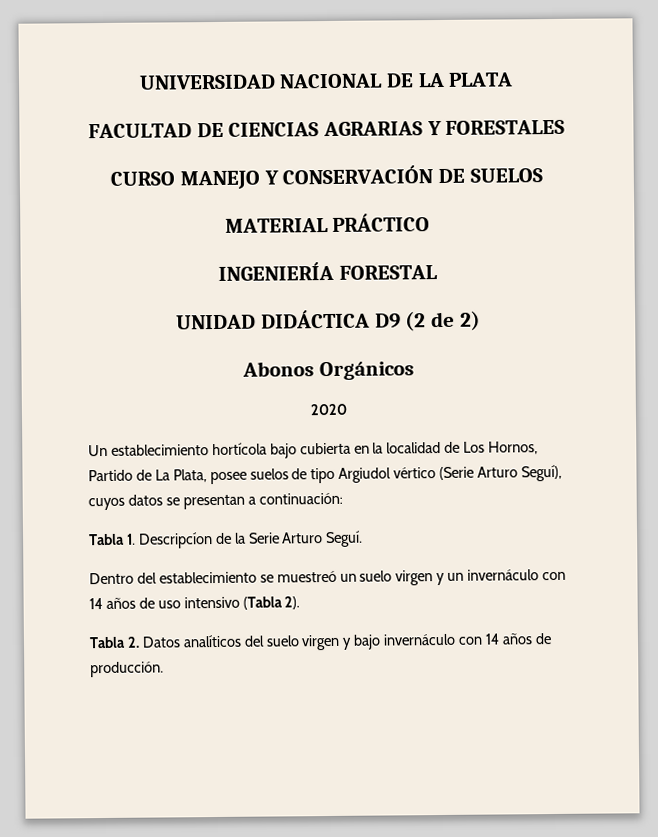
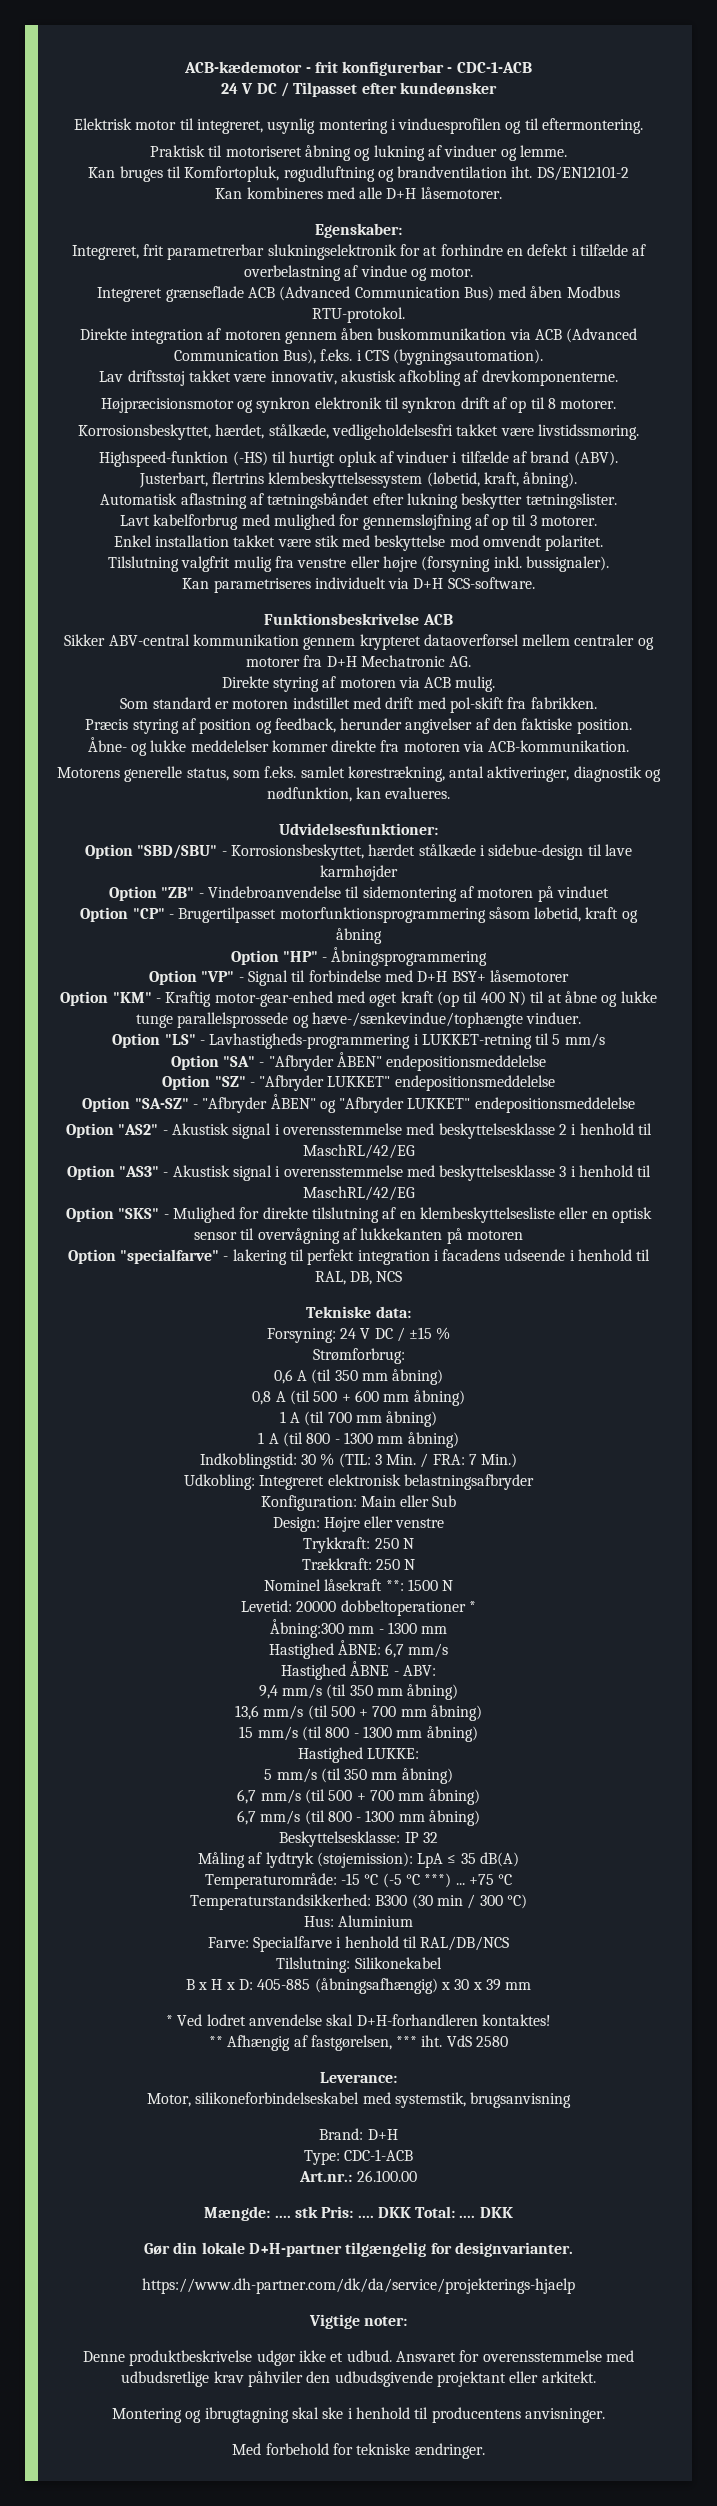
- UNIVERSIDAD NACIONAL DE LA PLATA
- FACULTAD DE CIENCIAS AGRARIAS Y FORESTALES
- CURSO MANEJO Y CONSERVACIÓN DE SUELOS
- MATERIAL PRÁCTICO
- INGENIERÍA FORESTAL
- UNIDAD DIDÁCTICA D9 (2 de 2)
- Abonos Orgánicos
- 2020
- Un establecimiento hortícola bajo cubierta en la localidad de Los Hornos, Partido de La Plata, posee suelos de tipo Argiudol vértico (Serie Arturo Seguí), cuyos datos se presentan a continuación:
- Tabla 1. Descripcíon de la Serie Arturo Seguí.
- Dentro del establecimiento se muestreó un suelo virgen y un invernáculo con 14 años de uso intensivo (Tabla 2).
- Tabla 2. Datos analíticos del suelo virgen y bajo invernáculo con 14 años de producción.
+ ACB-kædemotor - frit konfigurerbar - CDC-1-ACB
+ 24 V DC / Tilpasset efter kundeønsker
+ Elektrisk motor til integreret, usynlig montering i vinduesprofilen og til eftermontering.
+ Praktisk til motoriseret åbning og lukning af vinduer og lemme.
+ Kan bruges til Komfortopluk, røgudluftning og brandventilation iht. DS/EN12101-2
+ Kan kombineres med alle D+H låsemotorer.
+ Egenskaber:
+ Integreret, frit parametrerbar slukningselektronik for at forhindre en defekt i tilfælde af overbelastning af vindue og motor.
+ Integreret grænseflade ACB (Advanced Communication Bus) med åben Modbus RTU-protokol.
+ Direkte integration af motoren gennem åben buskommunikation via ACB (Advanced Communication Bus), f.eks. i CTS (bygningsautomation).
+ Lav driftsstøj takket være innovativ, akustisk afkobling af drevkomponenterne.
+ Højpræcisionsmotor og synkron elektronik til synkron drift af op til 8 motorer.
+ Korrosionsbeskyttet, hærdet, stålkæde, vedligeholdelsesfri takket være livstidssmøring.
+ Highspeed-funktion (-HS) til hurtigt opluk af vinduer i tilfælde af brand (ABV).
+ Justerbart, flertrins klembeskyttelsessystem (løbetid, kraft, åbning).
+ Automatisk aflastning af tætningsbåndet efter lukning beskytter tætningslister.
+ Lavt kabelforbrug med mulighed for gennemsløjfning af op til 3 motorer.
+ Enkel installation takket være stik med beskyttelse mod omvendt polaritet.
+ Tilslutning valgfrit mulig fra venstre eller højre (forsyning inkl. bussignaler).
+ Kan parametriseres individuelt via D+H SCS-software.
+ Funktionsbeskrivelse ACB
+ Sikker ABV-central kommunikation gennem krypteret dataoverførsel mellem centraler og motorer fra D+H Mechatronic AG.
+ Direkte styring af motoren via ACB mulig.
+ Som standard er motoren indstillet med drift med pol-skift fra fabrikken.
+ Præcis styring af position og feedback, herunder angivelser af den faktiske position.
+ Åbne- og lukke meddelelser kommer direkte fra motoren via ACB-kommunikation.
+ Motorens generelle status, som f.eks. samlet kørestrækning, antal aktiveringer, diagnostik og nødfunktion, kan evalueres.
+ Udvidelsesfunktioner:
+ Option "SBD/SBU" - Korrosionsbeskyttet, hærdet stålkæde i sidebue-design til lave karmhøjder
+ Option "ZB" - Vindebroanvendelse til sidemontering af motoren på vinduet
+ Option "CP" - Brugertilpasset motorfunktionsprogrammering såsom løbetid, kraft og åbning
+ Option "HP" - Åbningsprogrammering
+ Option "VP" - Signal til forbindelse med D+H BSY+ låsemotorer
+ Option "KM" - Kraftig motor-gear-enhed med øget kraft (op til 400 N) til at åbne og lukke tunge parallelsprossede og hæve-/sænkevindue/tophængte vinduer.
+ Option "LS" - Lavhastigheds-programmering i LUKKET-retning til 5 mm/s
+ Option "SA" - "Afbryder ÅBEN" endepositionsmeddelelse
+ Option "SZ" - "Afbryder LUKKET" endepositionsmeddelelse
+ Option "SA-SZ" - "Afbryder ÅBEN" og "Afbryder LUKKET" endepositionsmeddelelse
+ Option "AS2" - Akustisk signal i overensstemmelse med beskyttelsesklasse 2 i henhold til MaschRL/42/EG
+ Option "AS3" - Akustisk signal i overensstemmelse med beskyttelsesklasse 3 i henhold til MaschRL/42/EG
+ Option "SKS" - Mulighed for direkte tilslutning af en klembeskyttelsesliste eller en optisk sensor til overvågning af lukkekanten på motoren
+ Option "specialfarve" - lakering til perfekt integration i facadens udseende i henhold til RAL, DB, NCS
+ Tekniske data:
+ Forsyning: 24 V DC / ±15 %
+ Strømforbrug:
+ 0,6 A (til 350 mm åbning)
+ 0,8 A (til 500 + 600 mm åbning)
+ 1 A (til 700 mm åbning)
+ 1 A (til 800 - 1300 mm åbning)
+ Indkoblingstid: 30 % (TIL: 3 Min. / FRA: 7 Min.)
+ Udkobling: Integreret elektronisk belastningsafbryder
+ Konfiguration: Main eller Sub
+ Design: Højre eller venstre
+ Trykkraft: 250 N
+ Trækkraft: 250 N
+ Nominel låsekraft **: 1500 N
+ Levetid: 20000 dobbeltoperationer *
+ Åbning:300 mm - 1300 mm
+ Hastighed ÅBNE: 6,7 mm/s
+ Hastighed ÅBNE - ABV:
+ 9,4 mm/s (til 350 mm åbning)
+ 13,6 mm/s (til 500 + 700 mm åbning)
+ 15 mm/s (til 800 - 1300 mm åbning)
+ Hastighed LUKKE:
+ 5 mm/s (til 350 mm åbning)
+ 6,7 mm/s (til 500 + 700 mm åbning)
+ 6,7 mm/s (til 800 - 1300 mm åbning)
+ Beskyttelsesklasse: IP 32
+ Måling af lydtryk (støjemission): LpA ≤ 35 dB(A)
+ Temperaturområde: -15 °C (-5 °C ***) ... +75 °C
+ Temperaturstandsikkerhed: B300 (30 min / 300 °C)
+ Hus: Aluminium
+ Farve: Specialfarve i henhold til RAL/DB/NCS
+ Tilslutning: Silikonekabel
+ B x H x D: 405-885 (åbningsafhængig) x 30 x 39 mm
+ * Ved lodret anvendelse skal D+H-forhandleren kontaktes!
+ ** Afhængig af fastgørelsen, *** iht. VdS 2580
+ Leverance:
+ Motor, silikoneforbindelseskabel med systemstik, brugsanvisning
+ Brand: D+H
+ Type: CDC-1-ACB
+ Art.nr.: 26.100.00
+ Mængde: .... stk Pris: .... DKK Total: .... DKK
+ Gør din lokale D+H-partner tilgængelig for designvarianter.
+ https://www.dh-partner.com/dk/da/service/projekterings-hjaelp
+ Vigtige noter:
+ Denne produktbeskrivelse udgør ikke et udbud. Ansvaret for overensstemmelse med udbudsretlige krav påhviler den udbudsgivende projektant eller arkitekt.
+ Montering og ibrugtagning skal ske i henhold til producentens anvisninger.
+ Med forbehold for tekniske ændringer.

